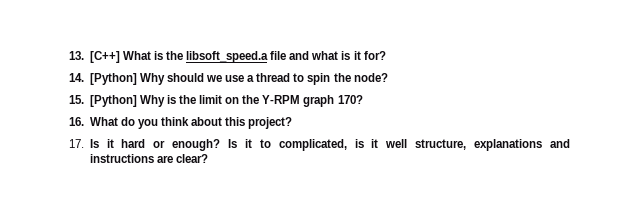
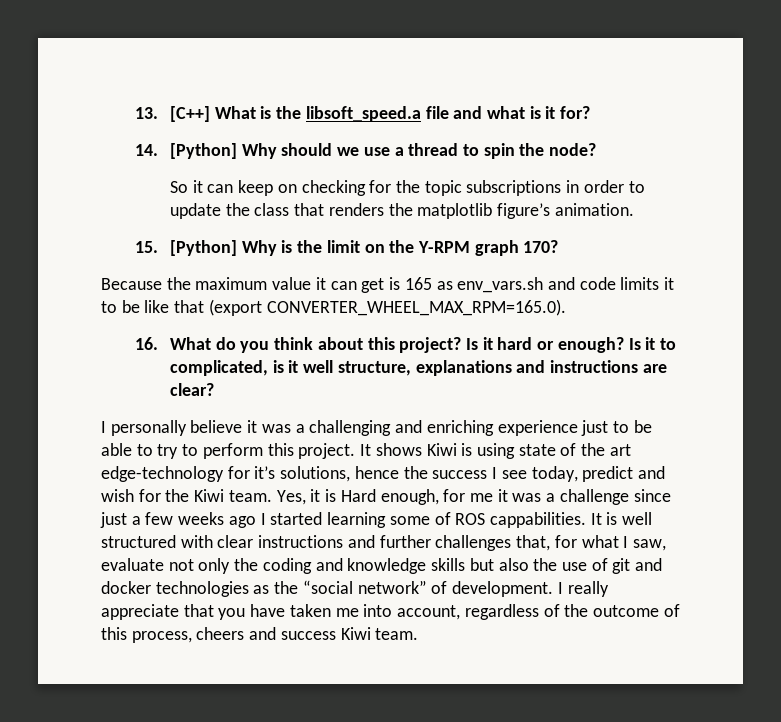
+ So it can keep on checking for the topic subscriptions in order to update the class that renders the matplotlib figure’s animation.
+ Because the maximum value it can get is 165 as env_vars.sh and code limits it to be like that (export CONVERTER_WHEEL_MAX_RPM=165.0).
- 16. What do you think about this project?
- 17. Is it hard or enough?
+ 16. What do you think about this project? Is it hard or enough?
+ I personally believe it was a challenging and enriching experience just to be able to try to perform this project. It shows Kiwi is using state of the art edge-technology for it’s solutions, hence the success I see today, predict and wish for the Kiwi team. Yes, it is Hard enough, for me it was a challenge since just a few weeks ago I started learning some of ROS cappabilities. It is well structured with clear instructions and further challenges that, for what I saw, evaluate not only the coding and knowledge skills but also the use of git and docker technologies as the “social network” of development. I really appreciate that you have taken me into account, regardless of the outcome of this process, cheers and success Kiwi team.

